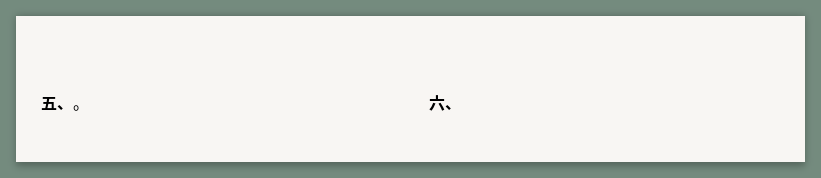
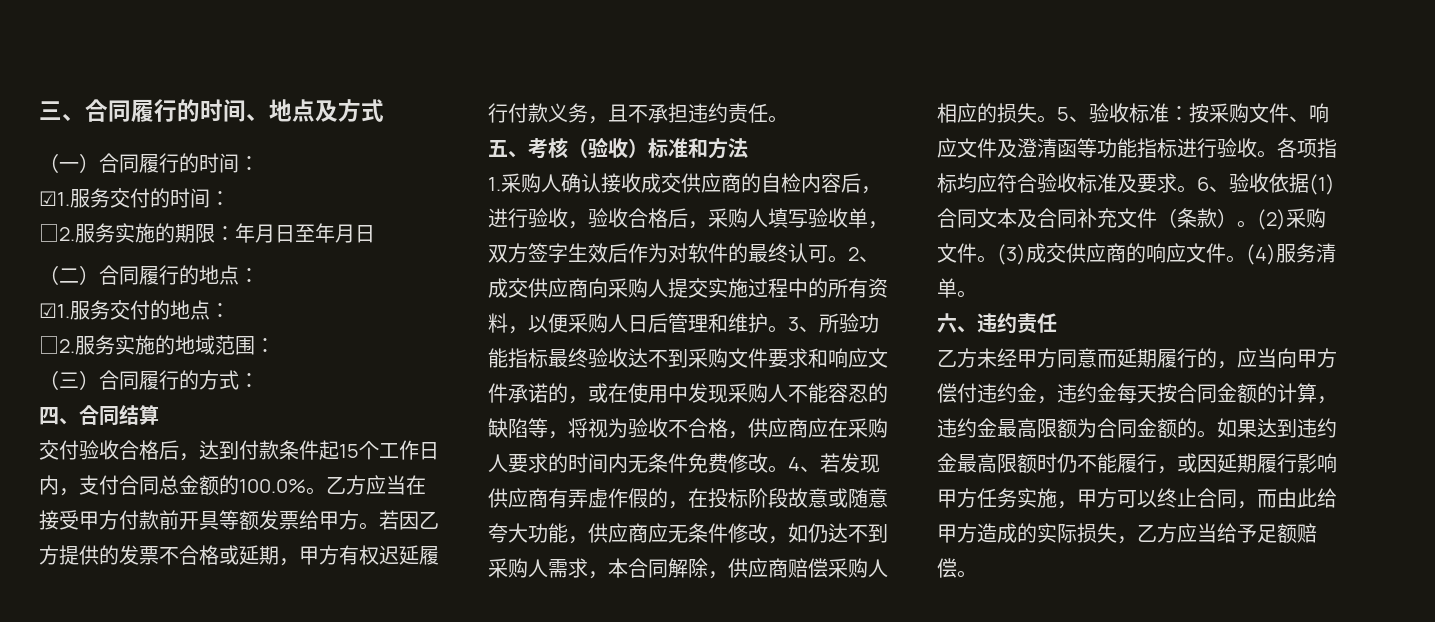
- 五、。
- 六、
+ 三、合同履行的时间、地点及方式
+ （一）合同履行的时间：
+ ☑1.服务交付的时间：
+ □2.服务实施的期限：年月日至年月日
+ （二）合同履行的地点：
+ ☑1.服务交付的地点：
+ □2.服务实施的地域范围：
+ （三）合同履行的方式：
+ 四、合同结算
+ 交付验收合格后，达到付款条件起15个工作日内，支付合同总金额的100.0%。乙方应当在接受甲方付款前开具等额发票给甲方。若因乙方提供的发票不合格或延期，甲方有权迟延履行付款义务，且不承担违约责任。
+ 五、考核（验收）标准和方法
+ 1.采购人确认接收成交供应商的自检内容后，进行验收，验收合格后，采购人填写验收单，双方签字生效后作为对软件的最终认可。2、成交供应商向采购人提交实施过程中的所有资料，以便采购人日后管理和维护。3、所验功能指标最终验收达不到采购文件要求和响应文件承诺的，或在使用中发现采购人不能容忍的缺陷等，将视为验收不合格，供应商应在采购人要求的时间内无条件免费修改。4、若发现供应商有弄虚作假的，在投标阶段故意或随意夸大功能，供应商应无条件修改，如仍达不到采购人需求，本合同解除，供应商赔偿采购人相应的损失。5、验收标准：按采购文件、响应文件及澄清函等功能指标进行验收。各项指标均应符合验收标准及要求。6、验收依据(1)合同文本及合同补充文件（条款）。(2)采购文件。(3)成交供应商的响应文件。(4)服务清单。
+ 六、违约责任
+ 乙方未经甲方同意而延期履行的，应当向甲方偿付违约金，违约金每天按合同金额的计算，违约金最高限额为合同金额的。如果达到违约金最高限额时仍不能履行，或因延期履行影响甲方任务实施，甲方可以终止合同，而由此给甲方造成的实际损失，乙方应当给予足额赔偿。

